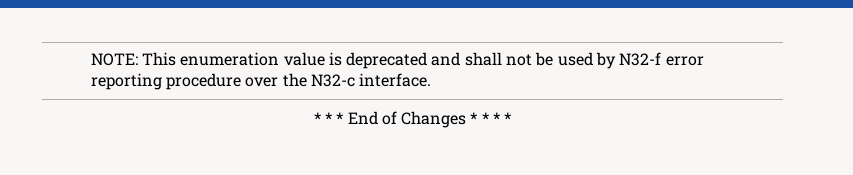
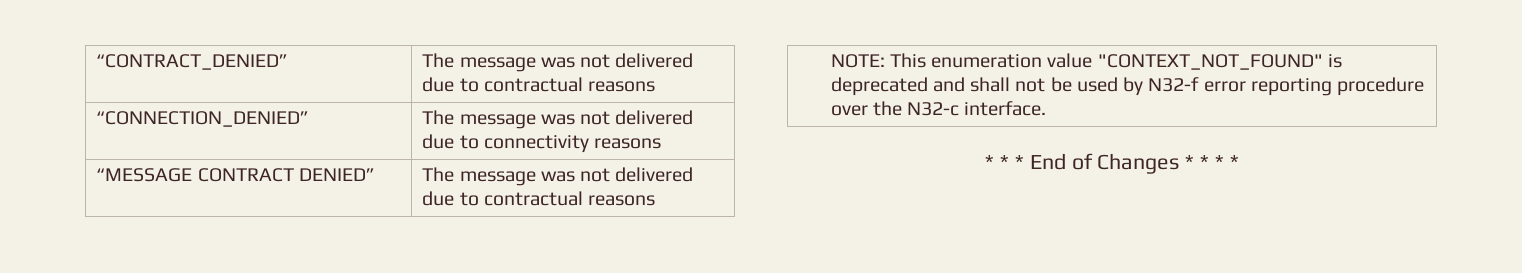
+ “CONTRACT_DENIED” | The message was not delivered due to contractual reasons
+ “CONNECTION_DENIED” | The message was not delivered due to connectivity reasons
+ “MESSAGE CONTRACT DENIED” | The message was not delivered due to contractual reasons
- NOTE: This enumeration value is deprecated and shall not be used by N32-f error reporting procedure over the N32-c interface.
+ NOTE: This enumeration value "CONTEXT_NOT_FOUND" is deprecated and shall not be used by N32-f error reporting procedure over the N32-c interface.

